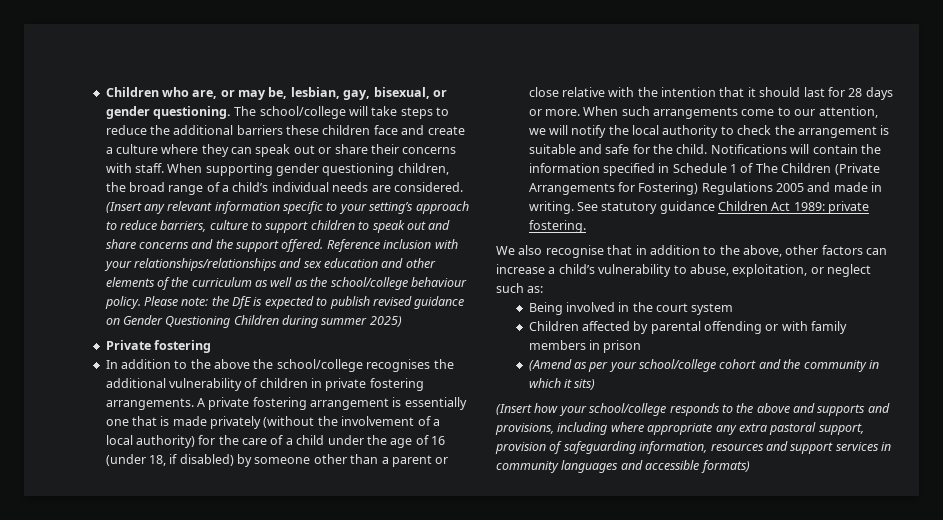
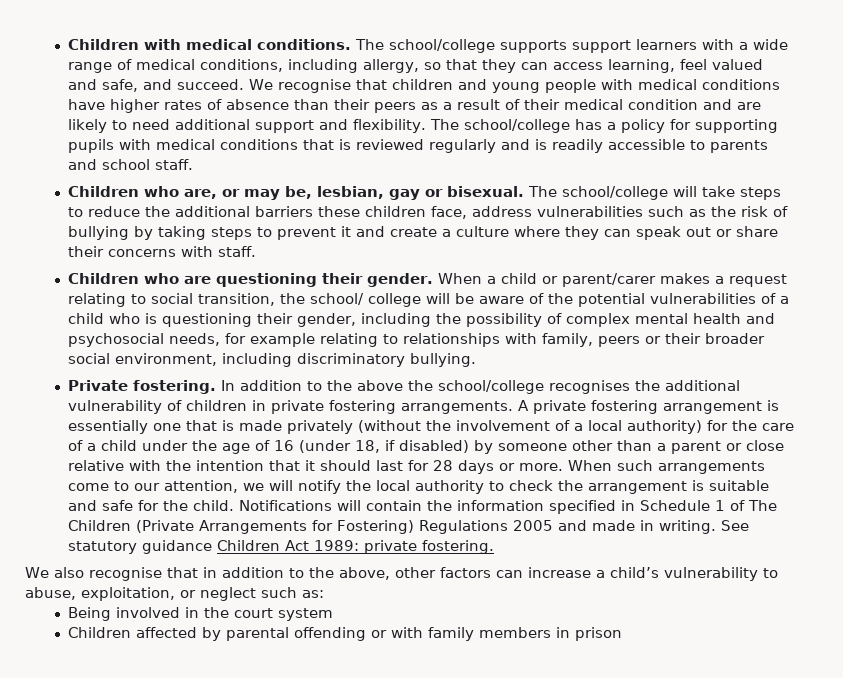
- Children who are, or may be, lesbian, gay, bisexual, or gender questioning.
+ Children with medical conditions. The school/college supports support learners with a wide range of medical conditions, including allergy, so that they can access learning, feel valued and safe, and succeed. We recognise that children and young people with medical conditions have higher rates of absence than their peers as a result of their medical condition and are likely to need additional support and flexibility. The school/college has a policy for supporting pupils with medical conditions that is reviewed regularly and is readily accessible to parents and school staff.
+ Children who are, or may be, lesbian, gay or bisexual.
- The school/college will take steps to reduce the additional barriers these children face and create a culture where they can speak out or share their concerns with staff. When supporting gender questioning children, the broad range of a child’s individual needs are considered. (Insert any relevant information specific to your setting’s approach to reduce barriers, culture to support children to speak out and share concerns and the support offered. Reference inclusion with your relationships/relationships and sex education and other elements of the curriculum as well as the school/college behaviour policy. Please note: the DfE is expected to publish revised guidance on Gender Questioning Children during summer 2025)
+ The school/college will take steps to reduce the additional barriers these children face, address vulnerabilities such as the risk of bullying by taking steps to prevent it and create a culture where they can speak out or share their concerns with staff.
+ Children who are questioning their gender. When a child or parent/carer makes a request relating to social transition, the school/ college will be aware of the potential vulnerabilities of a child who is questioning their gender, including the possibility of complex mental health and psychosocial needs, for example relating to relationships with family, peers or their broader social environment, including discriminatory bullying.
- Private fostering
- In addition to the above the school/college recognises the additional vulnerability of children in private fostering arrangements.
+ Private fostering. In addition to the above the school/college recognises the additional vulnerability of children in private fostering arrangements.
- (Amend as per your school/college cohort and the community in which it sits)
- (Insert how your school/college responds to the above and supports and provisions, including where appropriate any extra pastoral support, provision of safeguarding information, resources and support services in community languages and accessible formats)

